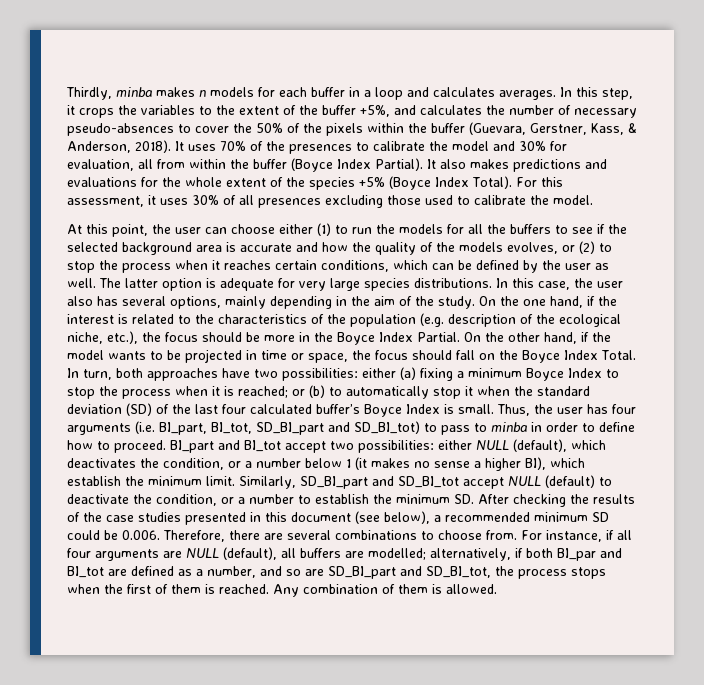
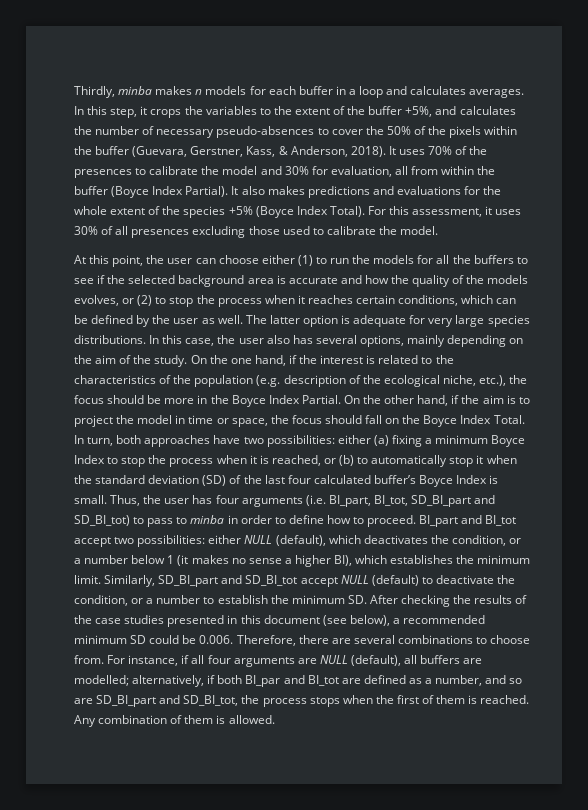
- In this case, the user also has several options, mainly depending in the aim of the study.
+ In this case, the user also has several options, mainly depending on the aim of the study.
- On the other hand, if the model wants to be projected in time or space, the focus should fall on the Boyce Index Total.
+ On the other hand, if the aim is to project the model in time or space, the focus should fall on the Boyce Index Total.
- In turn, both approaches have two possibilities: either (a) fixing a minimum Boyce Index to stop the process when it is reached; or (b) to automatically stop it when the standard deviation (SD) of the last four calculated buffer’s Boyce Index is small.
+ In turn, both approaches have two possibilities: either (a) fixing a minimum Boyce Index to stop the process when it is reached, or (b) to automatically stop it when the standard deviation (SD) of the last four calculated buffer’s Boyce Index is small.
- BI_part and BI_tot accept two possibilities: either NULL (default), which deactivates the condition, or a number below 1 (it makes no sense a higher BI), which establish the minimum limit.
+ BI_part and BI_tot accept two possibilities: either NULL (default), which deactivates the condition, or a number below 1 (it makes no sense a higher BI), which establishes the minimum limit.

